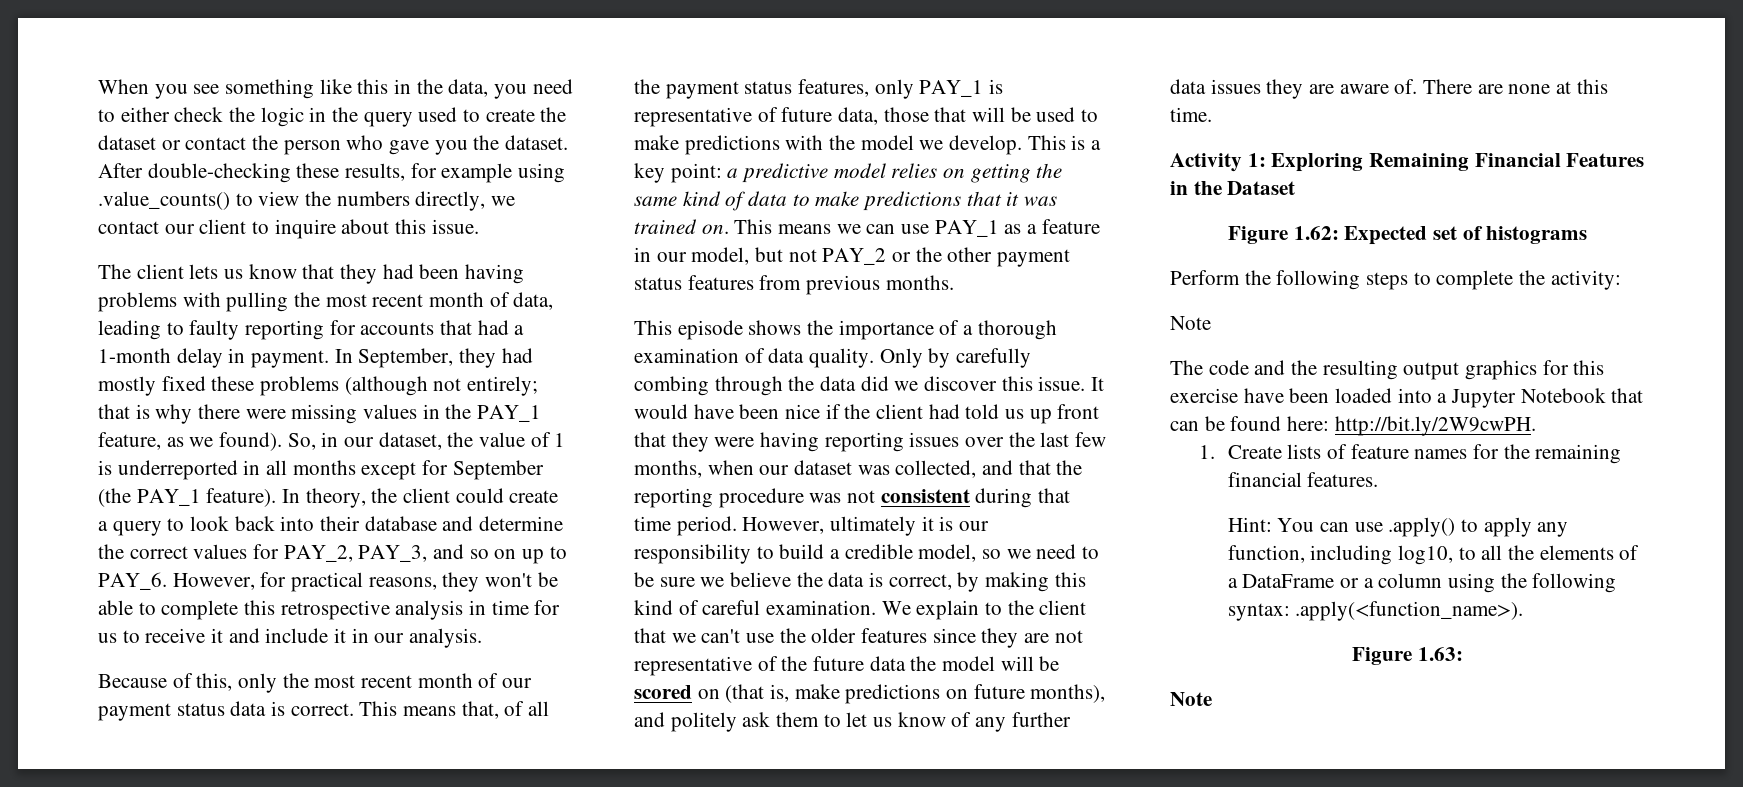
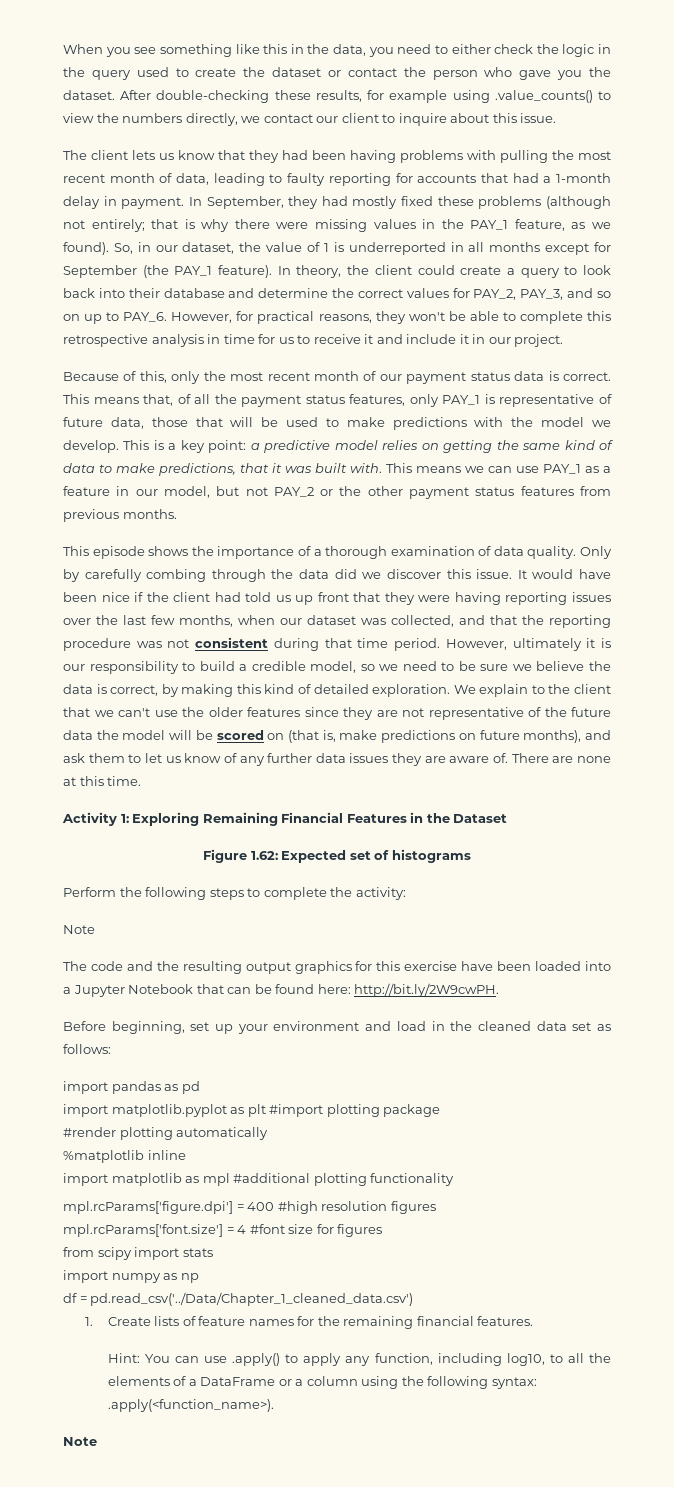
- However, for practical reasons, they won't be able to complete this retrospective analysis in time for us to receive it and include it in our analysis.
+ However, for practical reasons, they won't be able to complete this retrospective analysis in time for us to receive it and include it in our project.
- This is a key point: a predictive model relies on getting the same kind of data to make predictions that it was trained on.
+ This is a key point: a predictive model relies on getting the same kind of data to make predictions, that it was built with.
- However, ultimately it is our responsibility to build a credible model, so we need to be sure we believe the data is correct, by making this kind of careful examination.
+ However, ultimately it is our responsibility to build a credible model, so we need to be sure we believe the data is correct, by making this kind of detailed exploration.
- We explain to the client that we can't use the older features since they are not representative of the future data the model will be scored on (that is, make predictions on future months), and politely ask them to let us know of any further data issues they are aware of.
+ We explain to the client that we can't use the older features since they are not representative of the future data the model will be scored on (that is, make predictions on future months), and ask them to let us know of any further data issues they are aware of.
+ Before beginning, set up your environment and load in the cleaned data set as follows:
+ import pandas as pd
+ import matplotlib.pyplot as plt #import plotting package
+ #render plotting automatically
+ %matplotlib inline
+ import matplotlib as mpl #additional plotting functionality
+ mpl.rcParams['figure.dpi'] = 400 #high resolution figures
+ mpl.rcParams['font.size'] = 4 #font size for figures
+ from scipy import stats
+ import numpy as np
+ df = pd.read_csv('../Data/Chapter_1_cleaned_data.csv')
- Figure 1.63:

